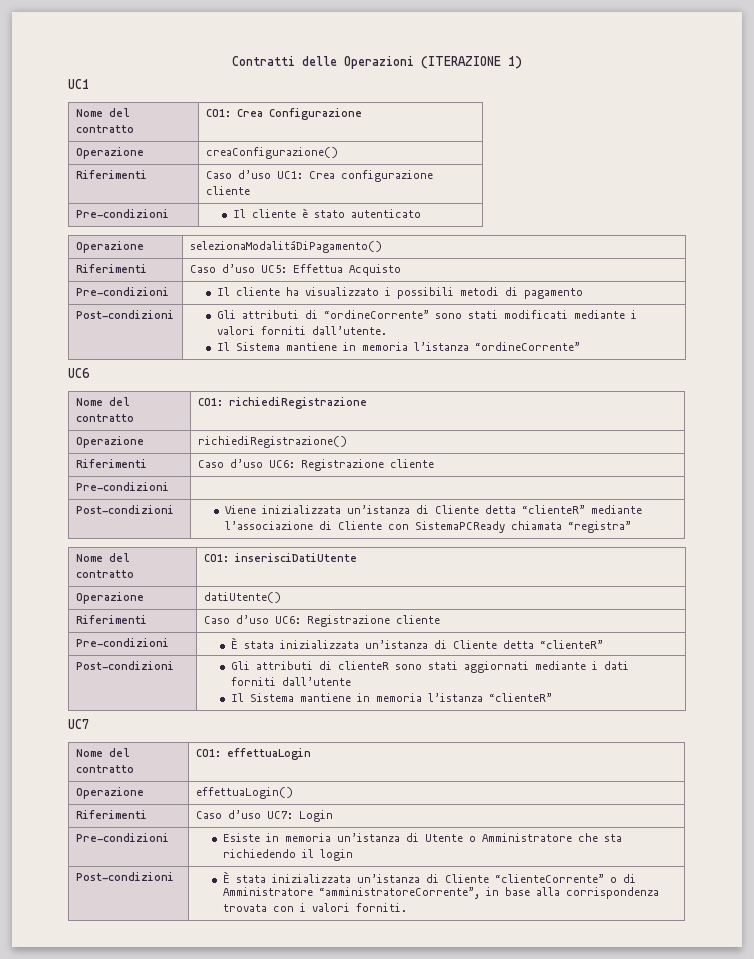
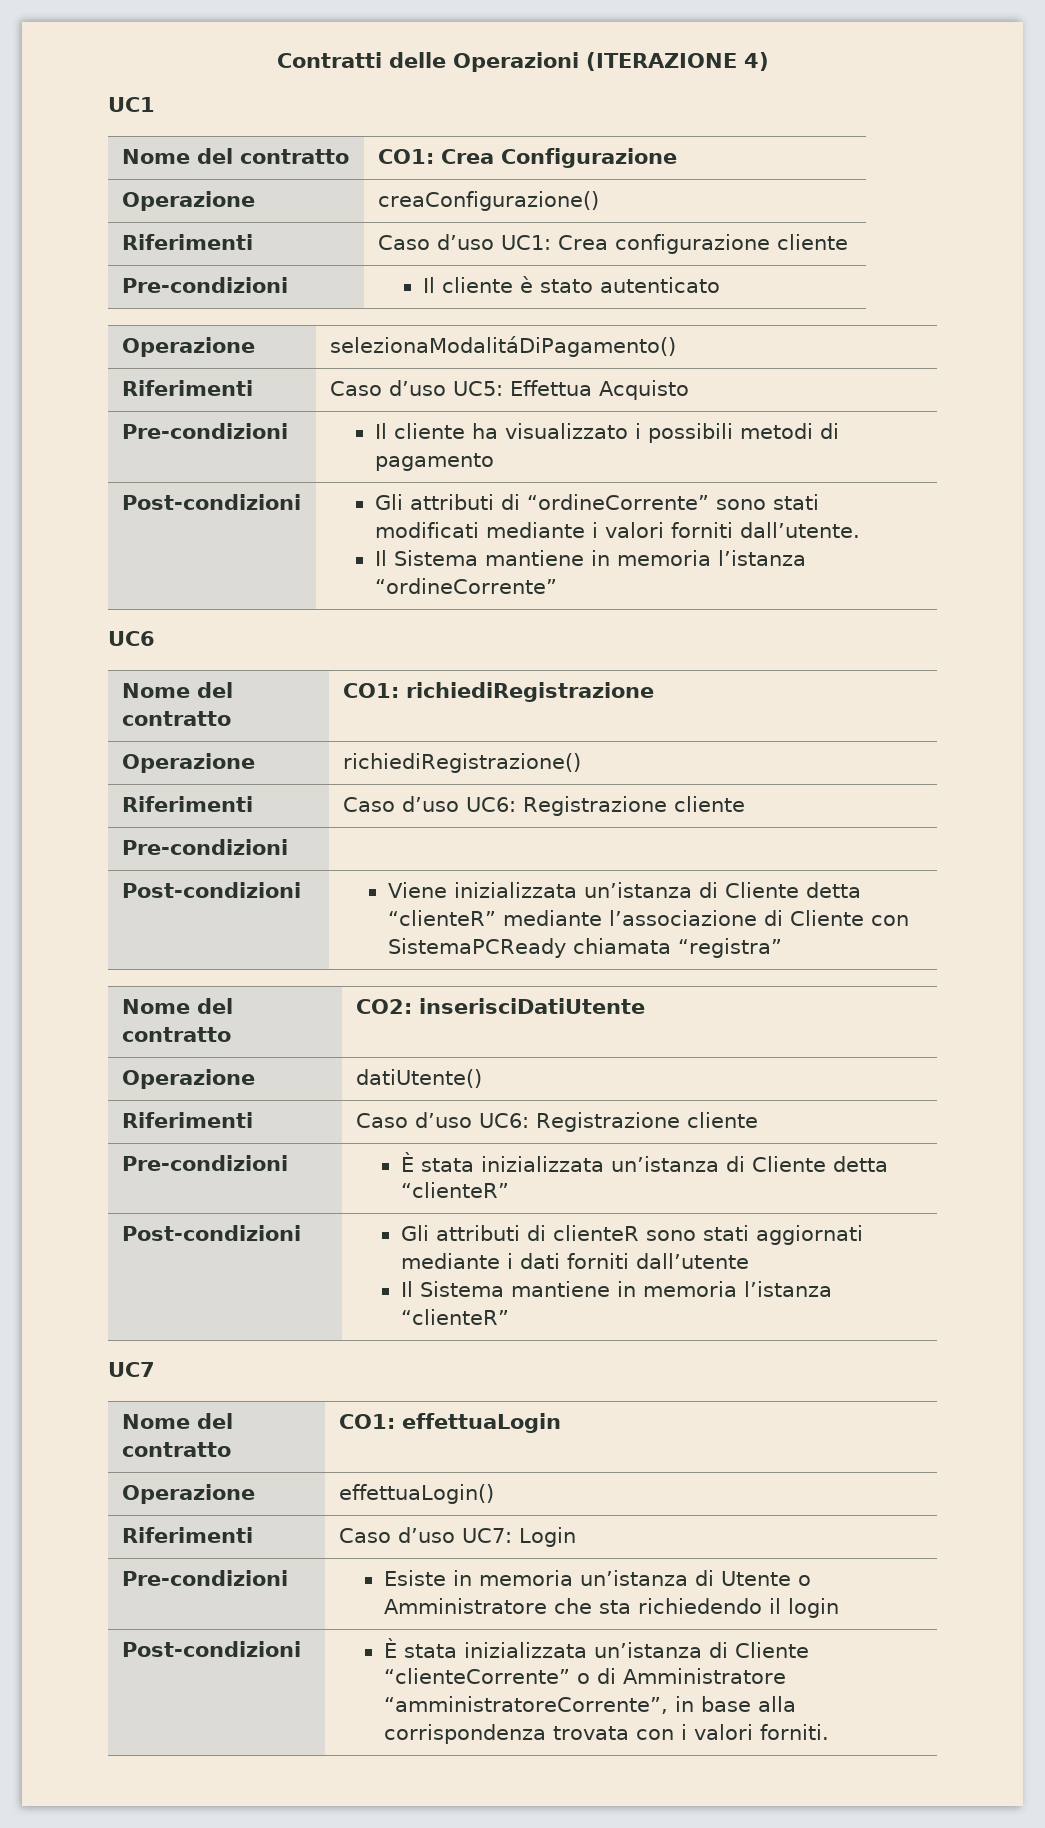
- Contratti delle Operazioni (ITERAZIONE 1)
+ Contratti delle Operazioni (ITERAZIONE 4)
- Nome del contratto | CO1: inserisciDatiUtente
+ Nome del contratto | CO2: inserisciDatiUtente

